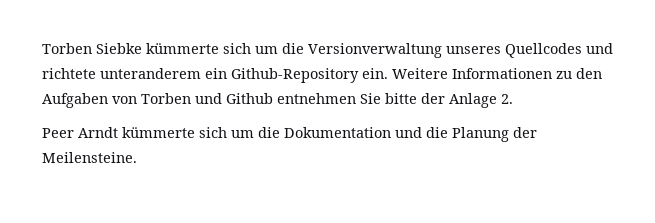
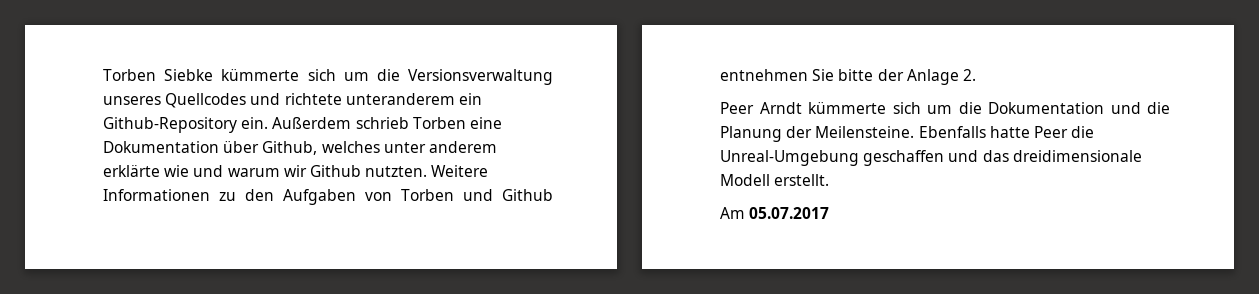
- Torben Siebke kümmerte sich um die Versionverwaltung unseres Quellcodes und richtete unteranderem ein Github-Repository ein.
+ Torben Siebke kümmerte sich um die Versionsverwaltung unseres Quellcodes und richtete unteranderem ein Github-Repository ein.
+ Außerdem schrieb Torben eine Dokumentation über Github, welches unter anderem erklärte wie und warum wir Github nutzten.
+ Ebenfalls hatte Peer die Unreal-Umgebung geschaffen und das dreidimensionale Modell erstellt.
+ Am 05.07.2017

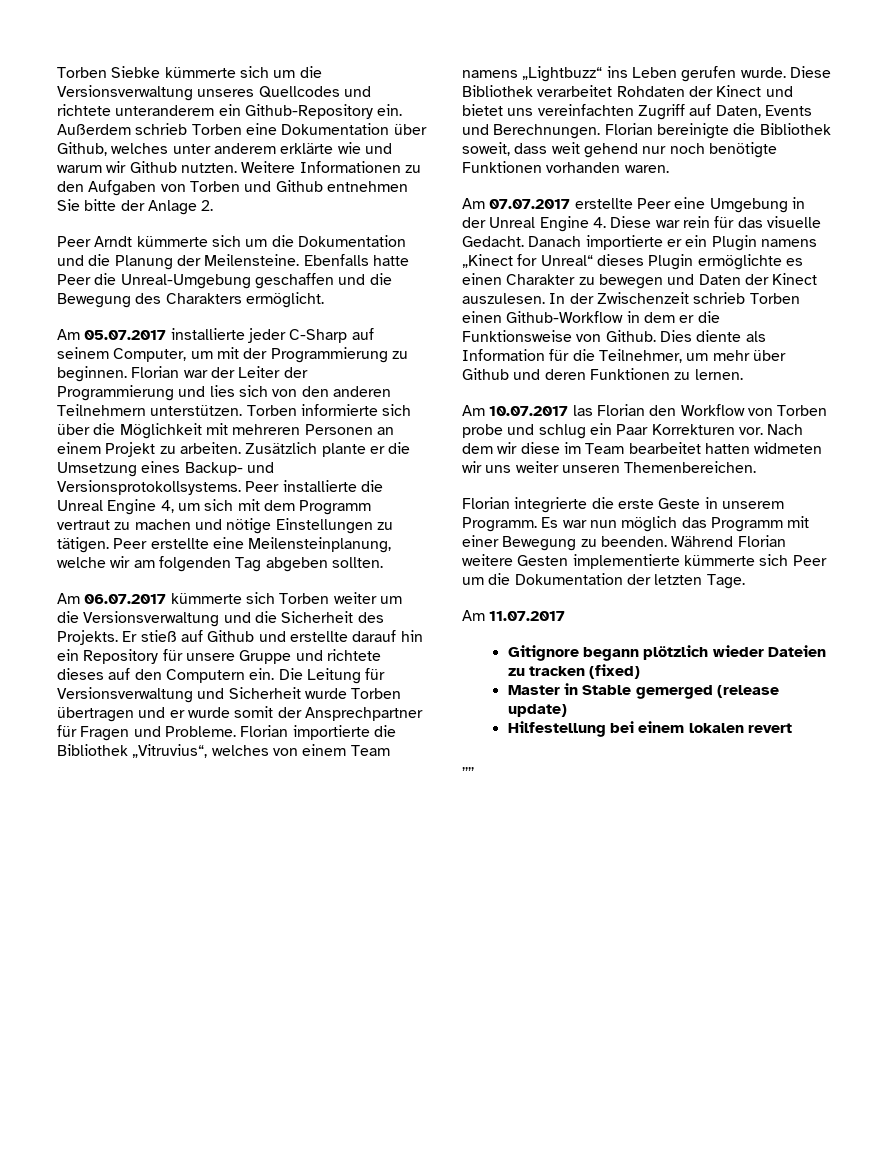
- Ebenfalls hatte Peer die Unreal-Umgebung geschaffen und das dreidimensionale Modell erstellt.
- Am 05.07.2017
+ Ebenfalls hatte Peer die Unreal-Umgebung geschaffen und die Bewegung des Charakters ermöglicht.
+ Am 05.07.2017 installierte jeder C-Sharp auf seinem Computer, um mit der Programmierung zu beginnen. Florian war der Leiter der Programmierung und lies sich von den anderen Teilnehmern unterstützen. Torben informierte sich über die Möglichkeit mit mehreren Personen an einem Projekt zu arbeiten. Zusätzlich plante er die Umsetzung eines Backup- und Versionsprotokollsystems. Peer installierte die Unreal Engine 4, um sich mit dem Programm vertraut zu machen und nötige Einstellungen zu tätigen. Peer erstellte eine Meilensteinplanung, welche wir am folgenden Tag abgeben sollten.
+ Am 06.07.2017 kümmerte sich Torben weiter um die Versionsverwaltung und die Sicherheit des Projekts. Er stieß auf Github und erstellte darauf hin ein Repository für unsere Gruppe und richtete dieses auf den Computern ein. Die Leitung für Versionsverwaltung und Sicherheit wurde Torben übertragen und er wurde somit der Ansprechpartner für Fragen und Probleme. Florian importierte die Bibliothek „Vitruvius“, welches von einem Team namens „Lightbuzz“ ins Leben gerufen wurde. Diese Bibliothek verarbeitet Rohdaten der Kinect und bietet uns vereinfachten Zugriff auf Daten, Events und Berechnungen. Florian bereinigte die Bibliothek soweit, dass weit gehend nur noch benötigte Funktionen vorhanden waren.
+ Am 07.07.2017 erstellte Peer eine Umgebung in der Unreal Engine 4. Diese war rein für das visuelle Gedacht. Danach importierte er ein Plugin namens „Kinect for Unreal“ dieses Plugin ermöglichte es einen Charakter zu bewegen und Daten der Kinect auszulesen. In der Zwischenzeit schrieb Torben einen Github-Workflow in dem er die Funktionsweise von Github. Dies diente als Information für die Teilnehmer, um mehr über Github und deren Funktionen zu lernen.
+ Am 10.07.2017 las Florian den Workflow von Torben probe und schlug ein Paar Korrekturen vor. Nach dem wir diese im Team bearbeitet hatten widmeten wir uns weiter unseren Themenbereichen.
+ Florian integrierte die erste Geste in unserem Programm. Es war nun möglich das Programm mit einer Bewegung zu beenden. Während Florian weitere Gesten implementierte kümmerte sich Peer um die Dokumentation der letzten Tage.
+ Am 11.07.2017
+ Gitignore begann plötzlich wieder Dateien zu tracken (fixed)
+ Master in Stable gemerged (release update)
+ Hilfestellung bei einem lokalen revert
+ ,,,,

